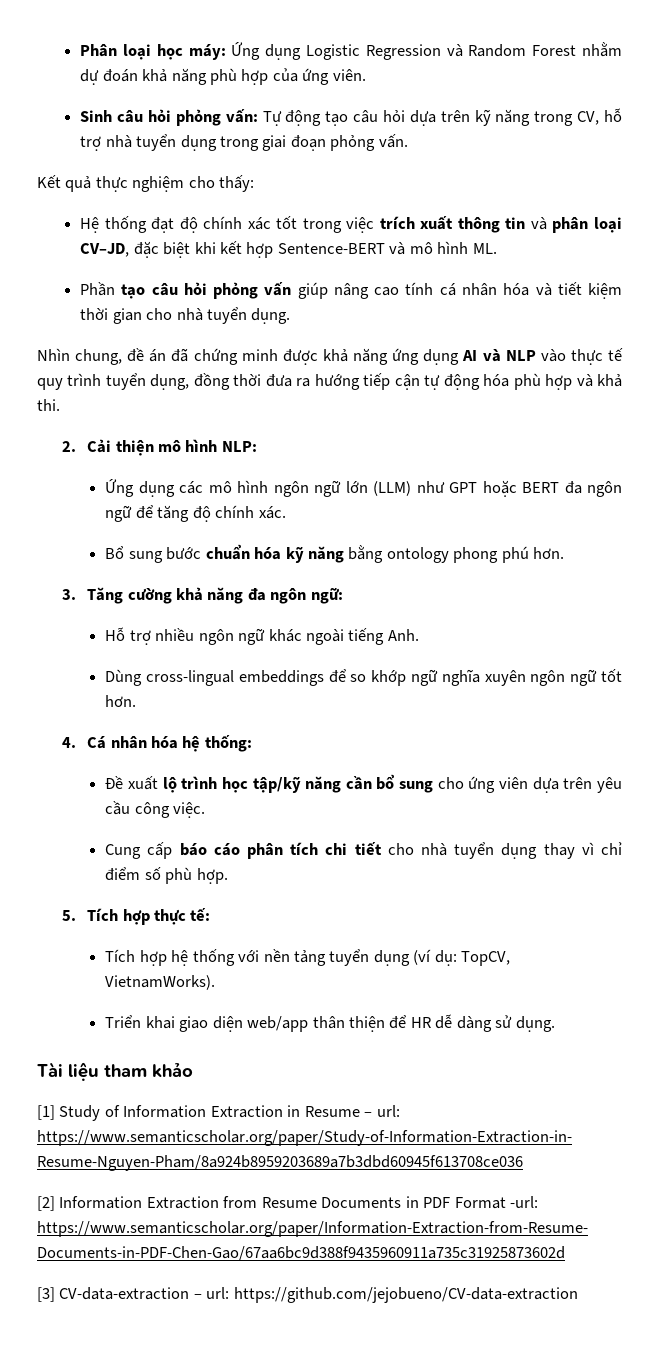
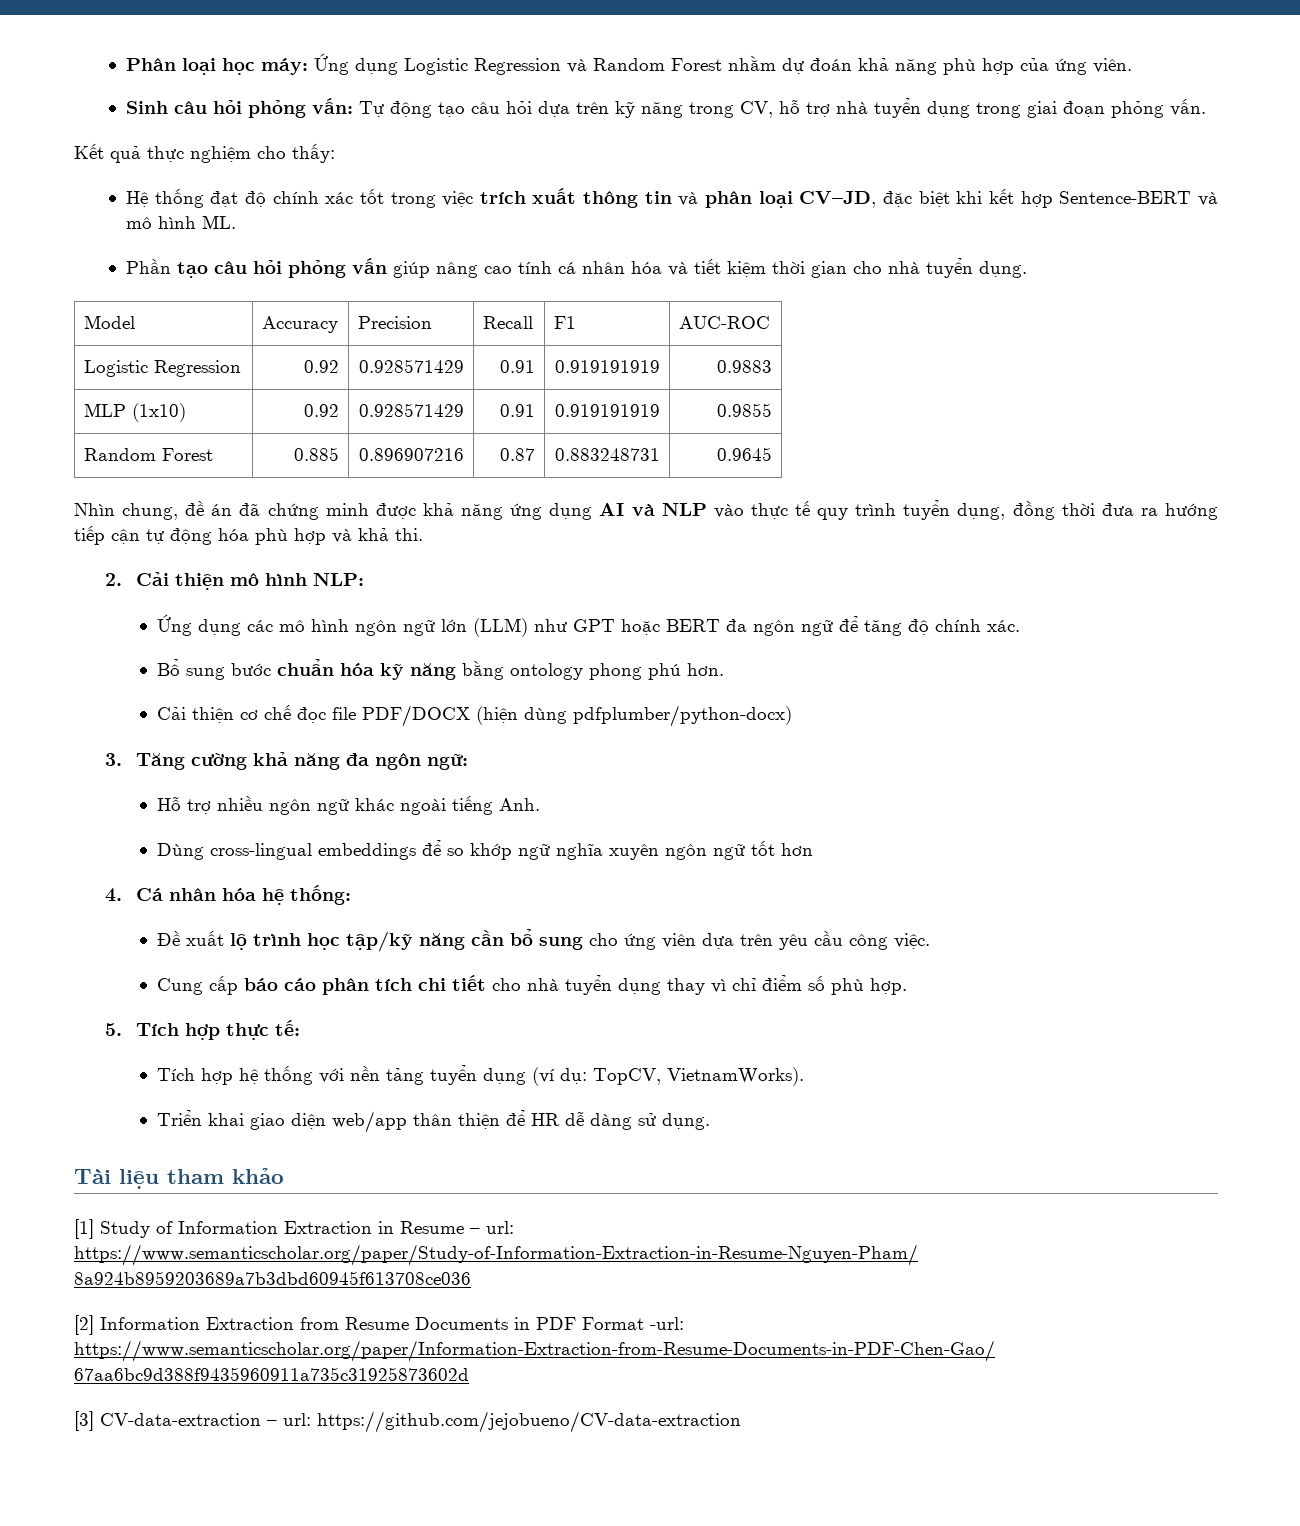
+ Model | Accuracy | Precision | Recall | F1 | AUC-ROC
+ Logistic Regression | 0.92 | 0.928571429 | 0.91 | 0.919191919 | 0.9883
+ MLP (1x10) | 0.92 | 0.928571429 | 0.91 | 0.919191919 | 0.9855
+ Random Forest | 0.885 | 0.896907216 | 0.87 | 0.883248731 | 0.9645
+ Cải thiện cơ chế đọc file PDF/DOCX (hiện dùng pdfplumber/python-docx)
- Dùng cross-lingual embeddings để so khớp ngữ nghĩa xuyên ngôn ngữ tốt hơn.
+ Dùng cross-lingual embeddings để so khớp ngữ nghĩa xuyên ngôn ngữ tốt hơn

